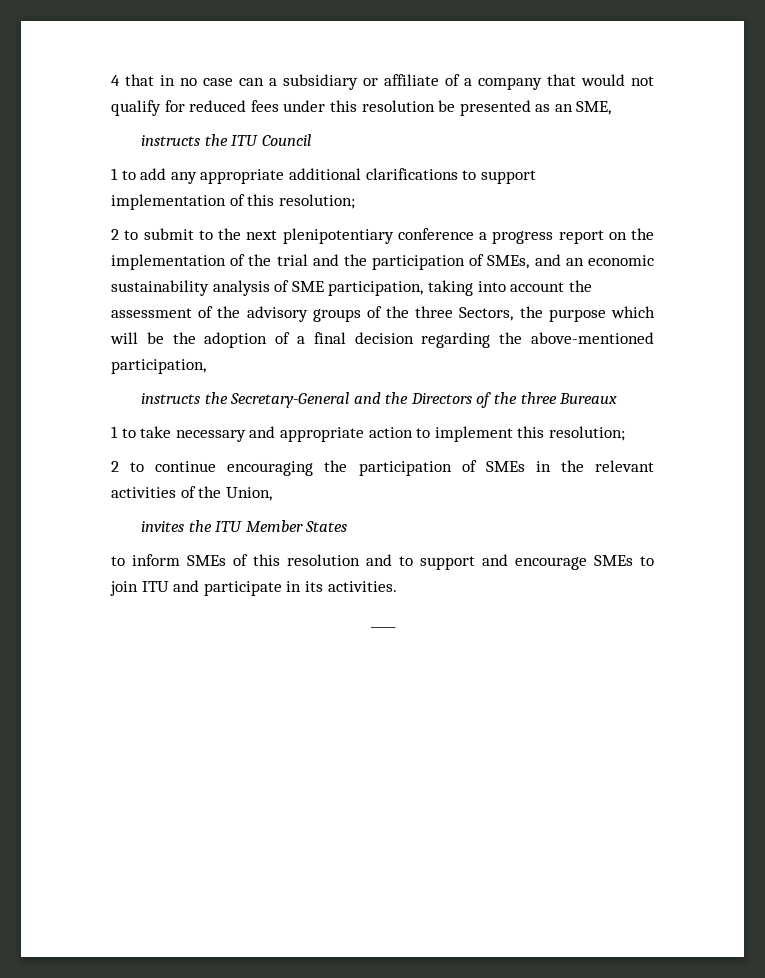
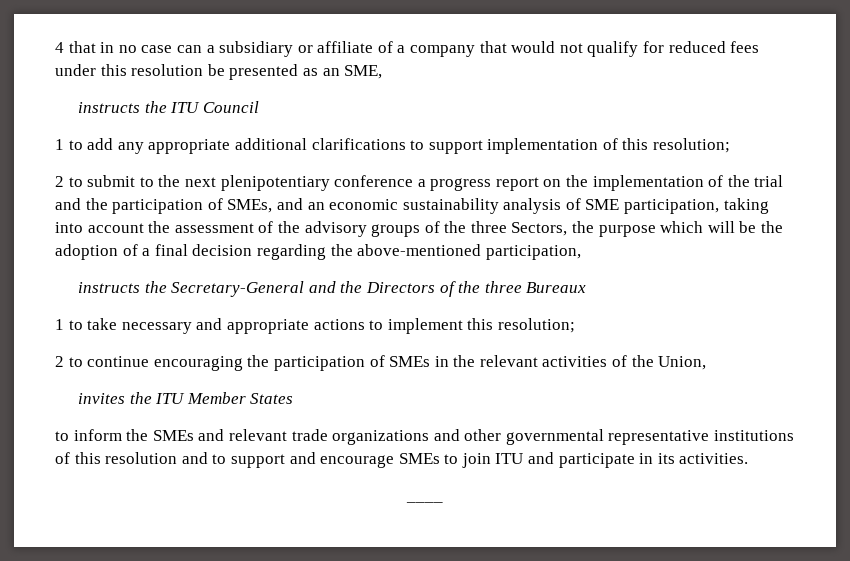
- 1 to take necessary and appropriate action to implement this resolution;
+ 1 to take necessary and appropriate actions to implement this resolution;
- to inform SMEs of this resolution and to support and encourage SMEs to join ITU and participate in its activities.
+ to inform the SMEs and relevant trade organizations and other governmental representative institutions of this resolution and to support and encourage SMEs to join ITU and participate in its activities.

